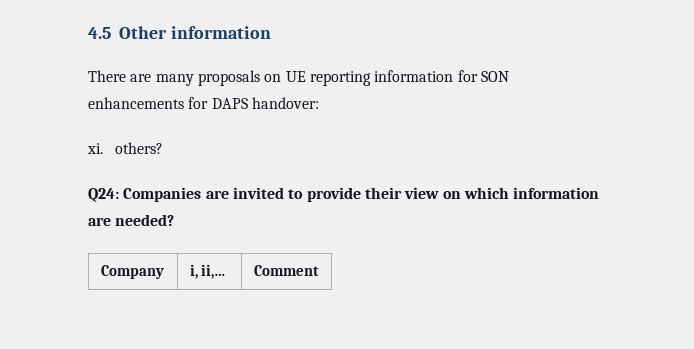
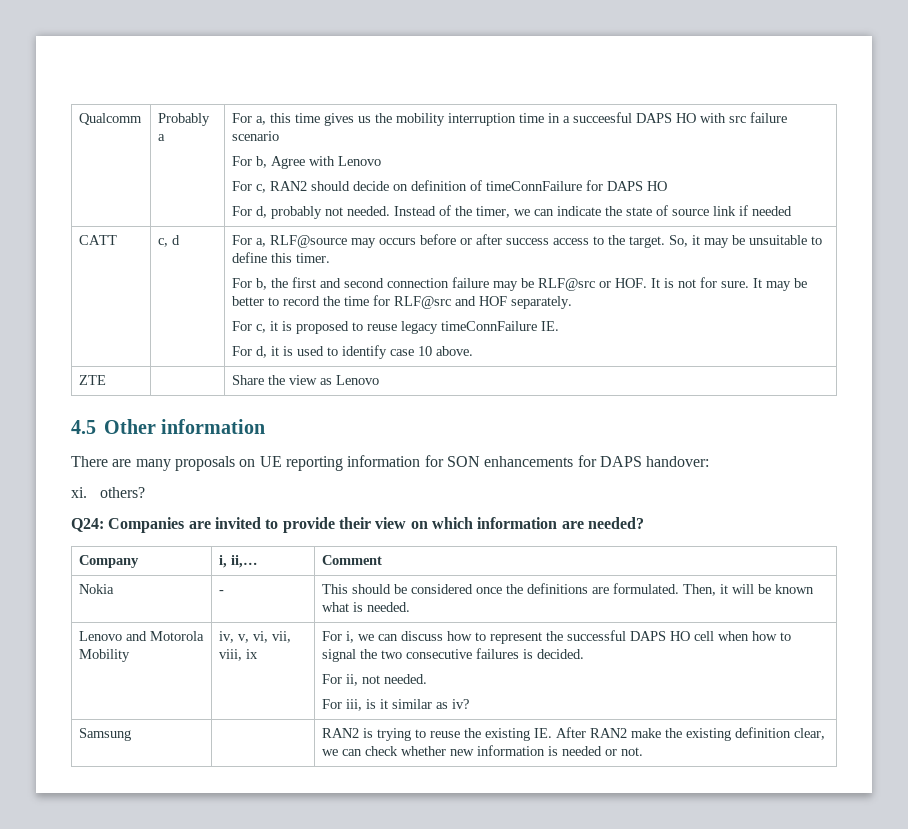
+ Qualcomm | Probably a | For a, this time gives us the mobility interruption time in a succeesful DAPS HO with src failure scenario
+ For b, Agree with Lenovo
+ For c, RAN2 should decide on definition of timeConnFailure for DAPS HO
+ For d, probably not needed. Instead of the timer, we can indicate the state of source link if needed
+ CATT | c, d | For a, RLF@source may occurs before or after success access to the target. So, it may be unsuitable to define this timer.
+ For b, the first and second connection failure may be RLF@src or HOF. It is not for sure. It may be better to record the time for RLF@src and HOF separately.
+ For c, it is proposed to reuse legacy timeConnFailure IE.
+ For d, it is used to identify case 10 above.
+ ZTE | | Share the view as Lenovo
+ Nokia | - | This should be considered once the definitions are formulated. Then, it will be known what is needed.
+ Lenovo and Motorola Mobility | iv, v, vi, vii, viii, ix | For i, we can discuss how to represent the successful DAPS HO cell when how to signal the two consecutive failures is decided.
+ For ii, not needed.
+ For iii, is it similar as iv?
+ Samsung | | RAN2 is trying to reuse the existing IE. After RAN2 make the existing definition clear, we can check whether new information is needed or not.

